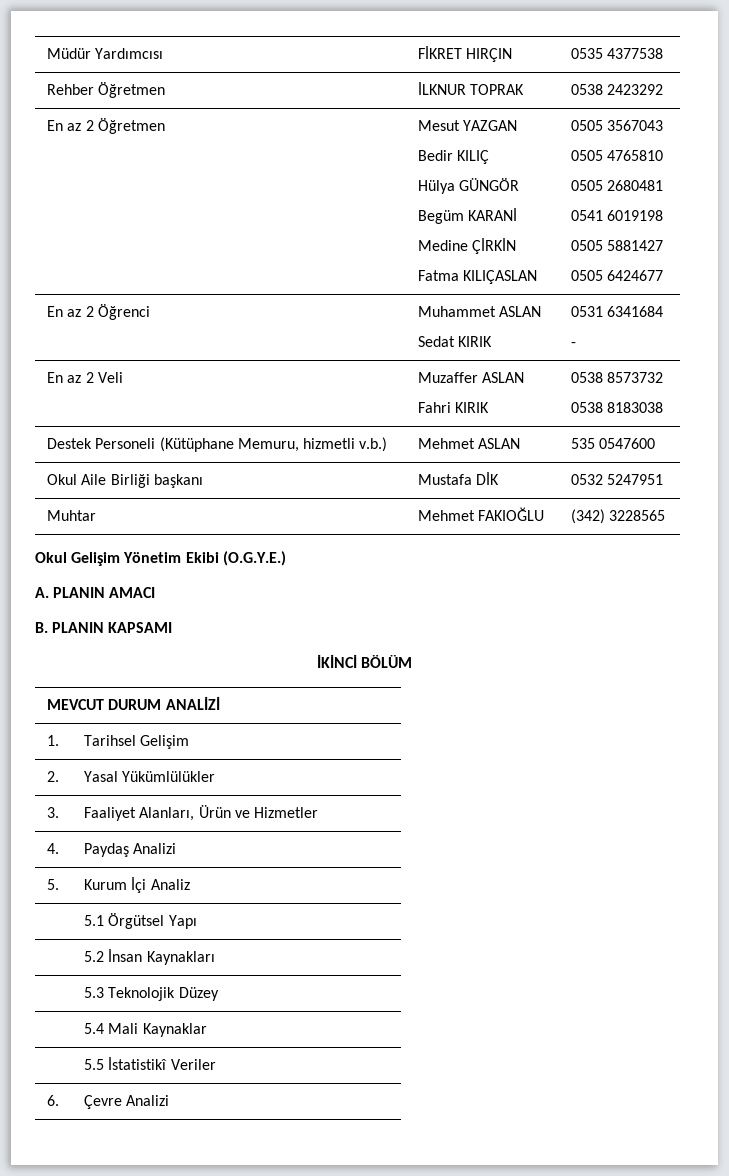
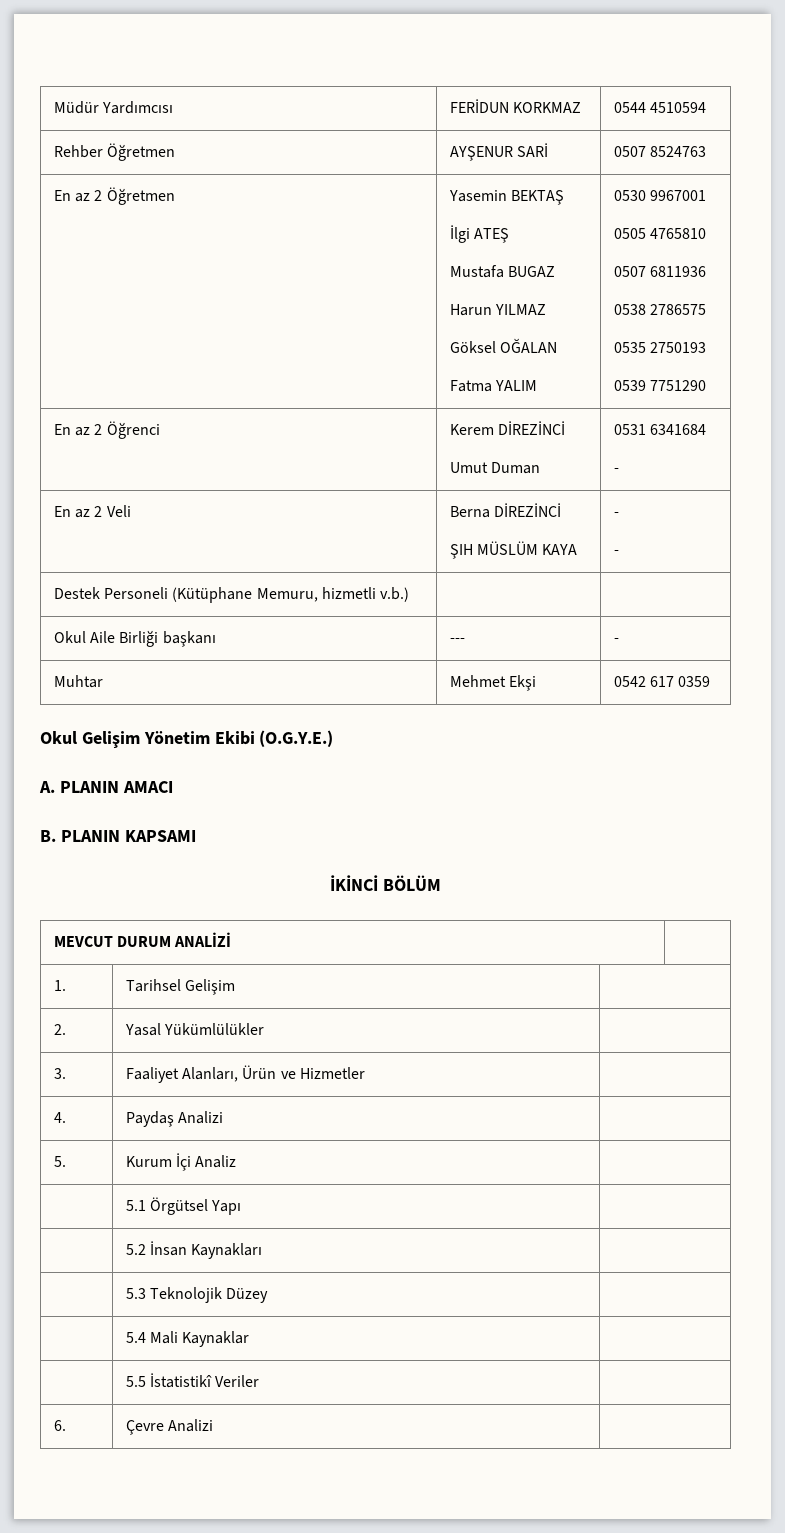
- Müdür Yardımcısı | FİKRET HIRÇIN | 0535 4377538
- Rehber Öğretmen | İLKNUR TOPRAK | 0538 2423292
- En az 2 Öğretmen | Mesut YAZGAN
- Bedir KILIÇ
- Hülya GÜNGÖR
- Begüm KARANİ
- Medine ÇİRKİN
- Fatma KILIÇASLAN | 0505 3567043
+ Müdür Yardımcısı | FERİDUN KORKMAZ | 0544 4510594
+ Rehber Öğretmen | AYŞENUR SARİ | 0507 8524763
+ En az 2 Öğretmen | Yasemin BEKTAŞ
+ İlgi ATEŞ
+ Mustafa BUGAZ
+ Harun YILMAZ
+ Göksel OĞALAN
+ Fatma YALIM | 0530 9967001
  0505 4765810
- 0505 2680481
- 0541 6019198
- 0505 5881427
- 0505 6424677
+ 0507 6811936
+ 0538 2786575
+ 0535 2750193
+ 0539 7751290
- En az 2 Öğrenci | Muhammet ASLAN
- Sedat KIRIK | 0531 6341684
+ En az 2 Öğrenci | Kerem DİREZİNCİ
+ Umut Duman | 0531 6341684
- En az 2 Veli | Muzaffer ASLAN
- Fahri KIRIK | 0538 8573732
- 0538 8183038
+ En az 2 Veli | Berna DİREZİNCİ
+ ŞIH MÜSLÜM KAYA | -
+ -
- Destek Personeli (Kütüphane Memuru, hizmetli v.b.) | Mehmet ASLAN | 535 0547600
+ Destek Personeli (Kütüphane Memuru, hizmetli v.b.) | |
- Okul Aile Birliği başkanı | Mustafa DİK | 0532 5247951
- Muhtar | Mehmet FAKIOĞLU | (342) 3228565
+ Okul Aile Birliği başkanı | --- | -
+ Muhtar | Mehmet Ekşi | 0542 617 0359

